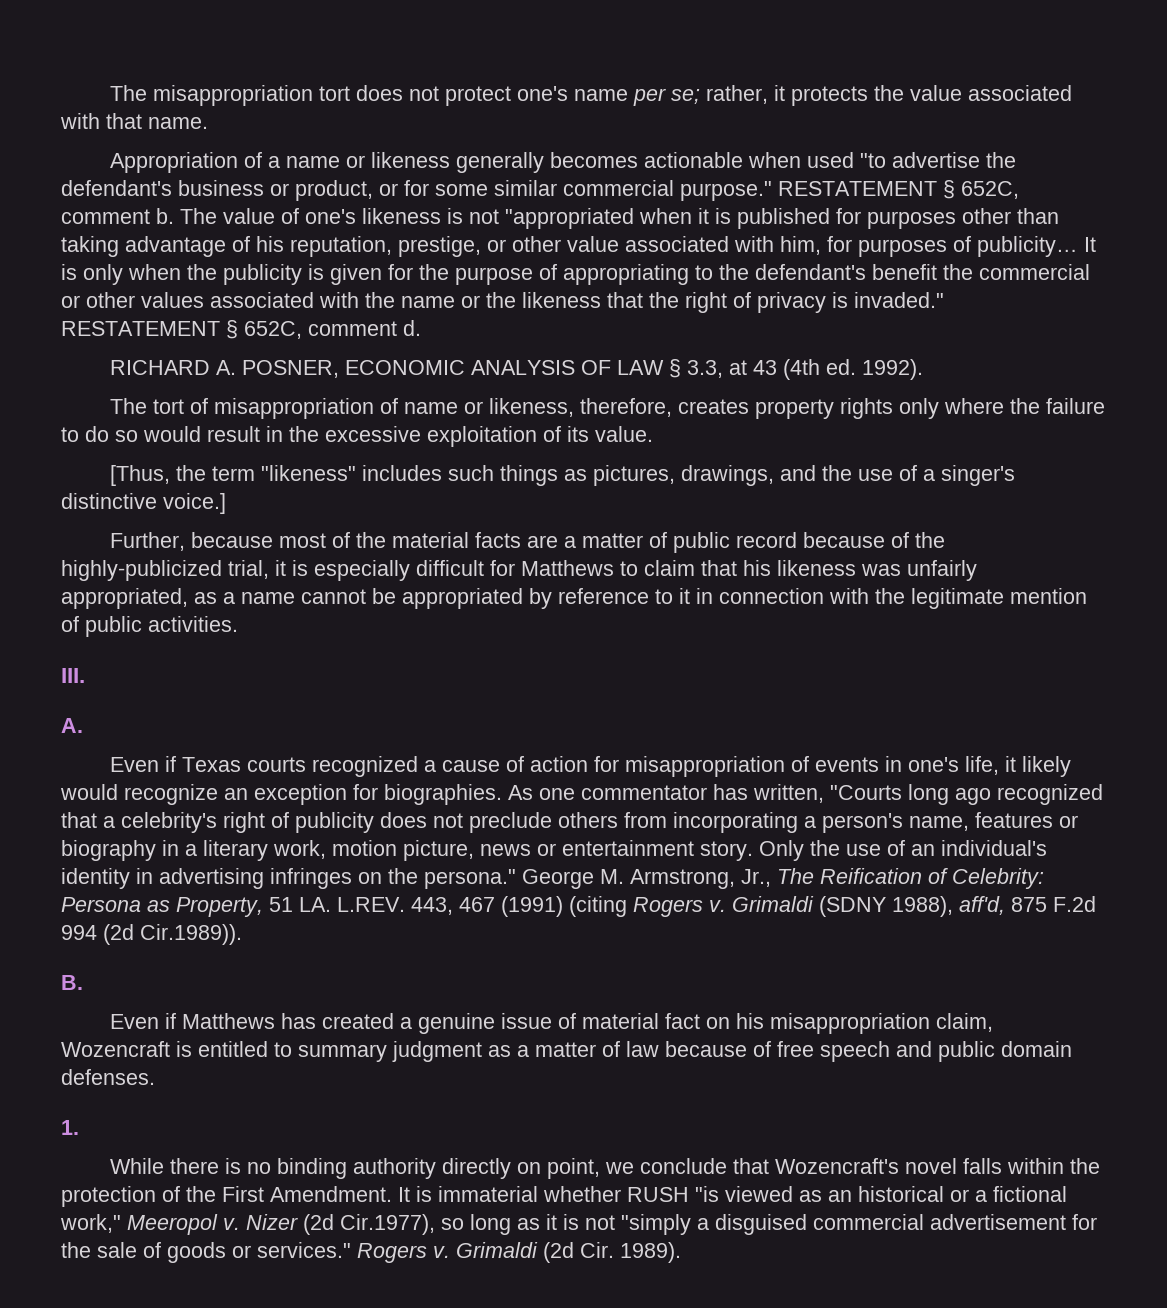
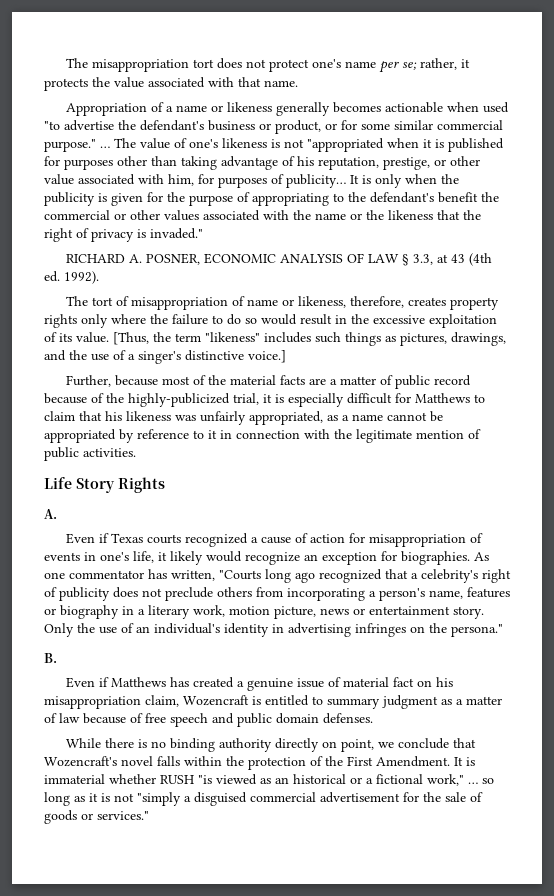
- Appropriation of a name or likeness generally becomes actionable when used "to advertise the defendant's business or product, or for some similar commercial purpose." RESTATEMENT § 652C, comment b.
+ Appropriation of a name or likeness generally becomes actionable when used "to advertise the defendant's business or product, or for some similar commercial purpose." …
- RESTATEMENT § 652C, comment d.
- The tort of misappropriation of name or likeness, therefore, creates property rights only where the failure to do so would result in the excessive exploitation of its value.
- [Thus, the term "likeness" includes such things as pictures, drawings, and the use of a singer's distinctive voice.]
+ The tort of misappropriation of name or likeness, therefore, creates property rights only where the failure to do so would result in the excessive exploitation of its value. [Thus, the term "likeness" includes such things as pictures, drawings, and the use of a singer's distinctive voice.]
- III.
+ Life Story Rights
- George M. Armstrong, Jr., The Reification of Celebrity: Persona as Property, 51 LA. L.REV. 443, 467 (1991) (citing Rogers v. Grimaldi (SDNY 1988), aff'd, 875 F.2d 994 (2d Cir.1989)).
- 1.
- It is immaterial whether RUSH "is viewed as an historical or a fictional work," Meeropol v. Nizer (2d Cir.1977), so long as it is not "simply a disguised commercial advertisement for the sale of goods or services." Rogers v. Grimaldi (2d Cir. 1989).
+ It is immaterial whether RUSH "is viewed as an historical or a fictional work," … so long as it is not "simply a disguised commercial advertisement for the sale of goods or services."

